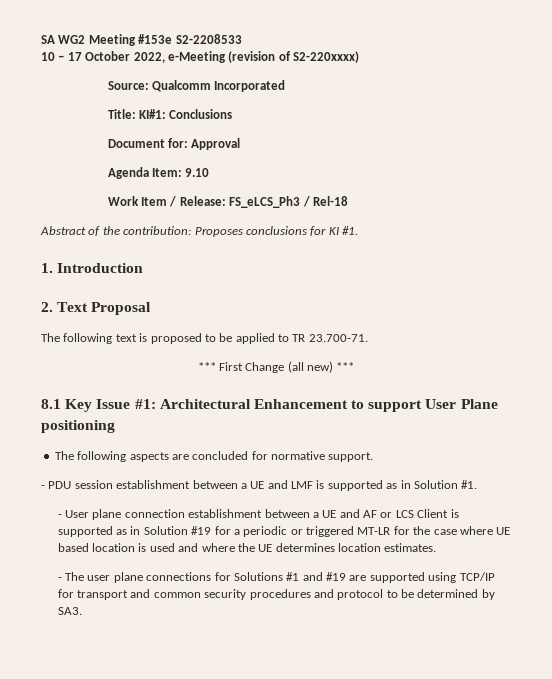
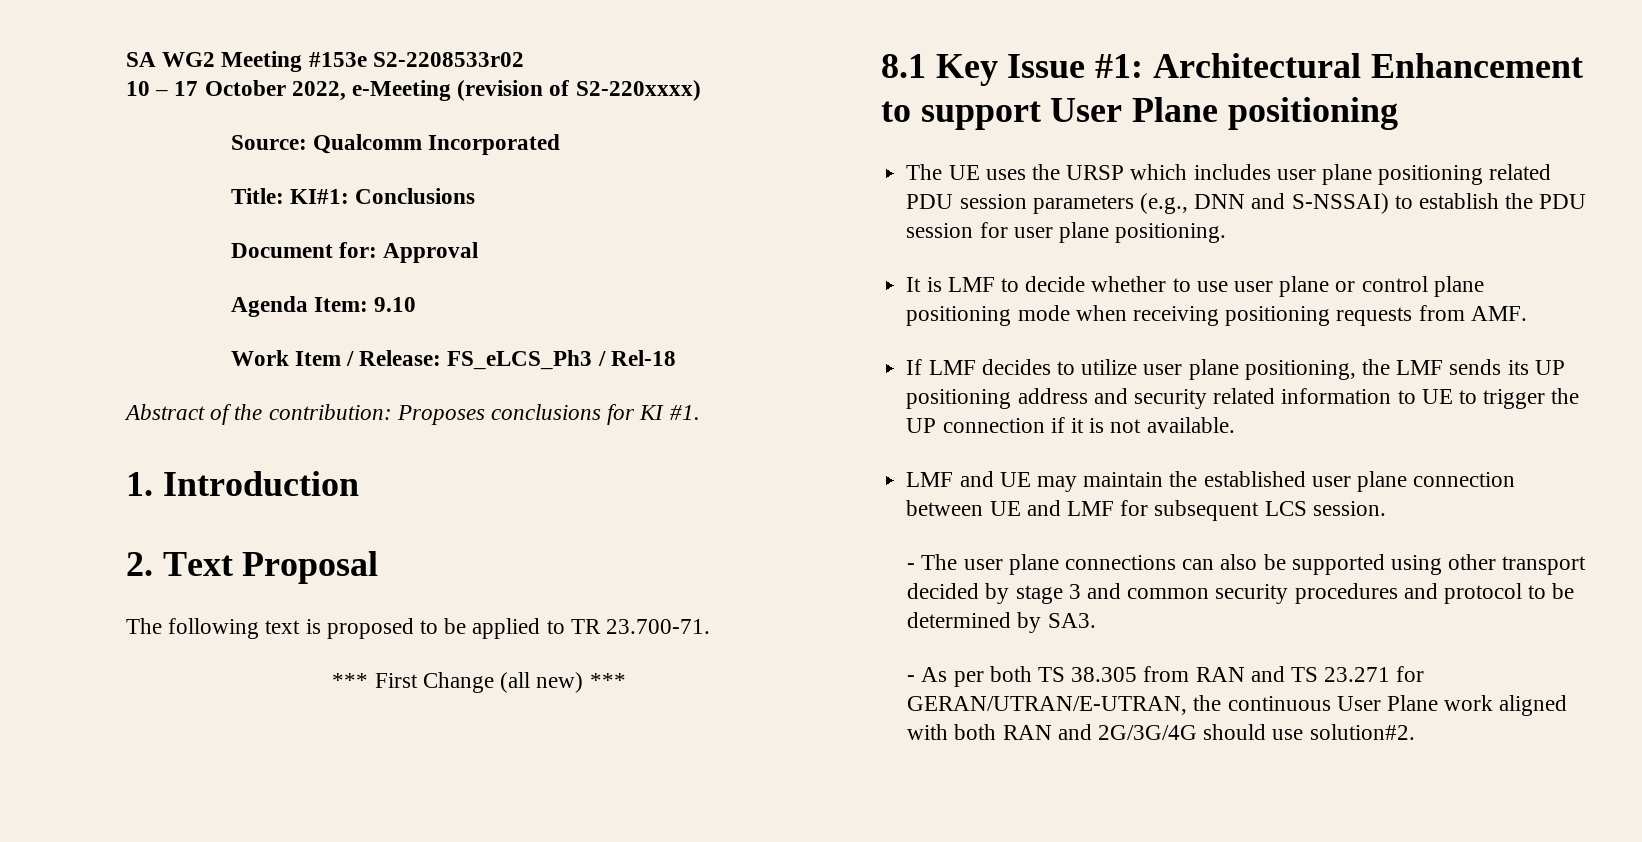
- SA WG2 Meeting #153e S2-2208533
+ SA WG2 Meeting #153e S2-2208533r02
- The following aspects are concluded for normative support.
- - PDU session establishment between a UE and LMF is supported as in Solution #1.
- - User plane connection establishment between a UE and AF or LCS Client is supported as in Solution #19 for a periodic or triggered MT-LR for the case where UE based location is used and where the UE determines location estimates.
+ The UE uses the URSP which includes user plane positioning related PDU session parameters (e.g., DNN and S-NSSAI) to establish the PDU session for user plane positioning.
+ It is LMF to decide whether to use user plane or control plane positioning mode when receiving positioning requests from AMF.
+ If LMF decides to utilize user plane positioning, the LMF sends its UP positioning address and security related information to UE to trigger the UP connection if it is not available.
+ LMF and UE may maintain the established user plane connection between UE and LMF for subsequent LCS session.
- - The user plane connections for Solutions #1 and #19 are supported using TCP/IP for transport and common security procedures and protocol to be determined by SA3.
+ - The user plane connections can also be supported using other transport decided by stage 3 and common security procedures and protocol to be determined by SA3.
+ - As per both TS 38.305 from RAN and TS 23.271 for GERAN/UTRAN/E-UTRAN, the continuous User Plane work aligned with both RAN and 2G/3G/4G should use solution#2.

